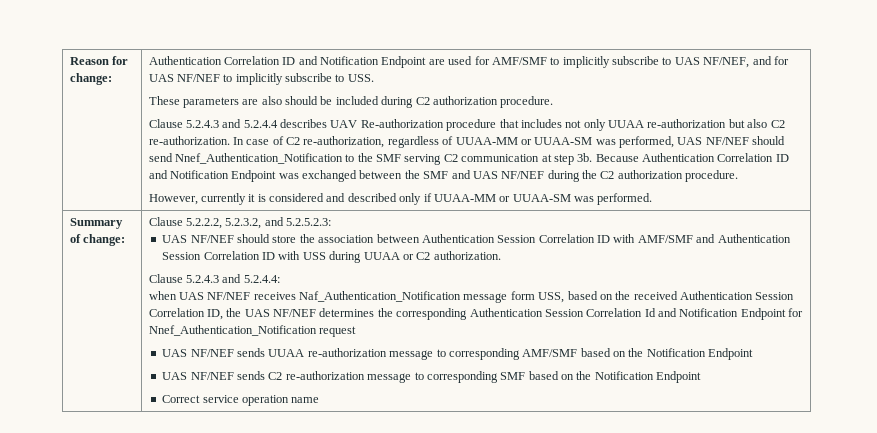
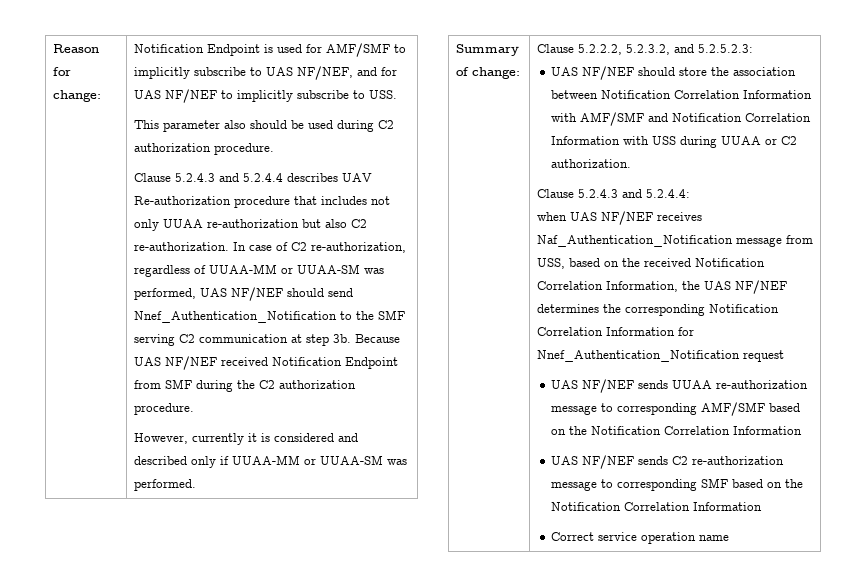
- Authentication Correlation ID and Notification Endpoint are used for AMF/SMF to implicitly subscribe to UAS NF/NEF, and for UAS NF/NEF to implicitly subscribe to USS.
+ Notification Endpoint is used for AMF/SMF to implicitly subscribe to UAS NF/NEF, and for UAS NF/NEF to implicitly subscribe to USS.
- These parameters are also should be included during C2 authorization procedure.
+ This parameter also should be used during C2 authorization procedure.
- Because Authentication Correlation ID and Notification Endpoint was exchanged between the SMF and UAS NF/NEF during the C2 authorization procedure.
+ Because UAS NF/NEF received Notification Endpoint from SMF during the C2 authorization procedure.
- UAS NF/NEF should store the association between Authentication Session Correlation ID with AMF/SMF and Authentication Session Correlation ID with USS during UUAA or C2 authorization.
+ UAS NF/NEF should store the association between Notification Correlation Information with AMF/SMF and Notification Correlation Information with USS during UUAA or C2 authorization.
- when UAS NF/NEF receives Naf_Authentication_Notification message form USS, based on the received Authentication Session Correlation ID, the UAS NF/NEF determines the corresponding Authentication Session Correlation Id and Notification Endpoint for Nnef_Authentication_Notification request
+ when UAS NF/NEF receives Naf_Authentication_Notification message from USS, based on the received Notification Correlation Information, the UAS NF/NEF determines the corresponding Notification Correlation Information for Nnef_Authentication_Notification request
- UAS NF/NEF sends UUAA re-authorization message to corresponding AMF/SMF based on the Notification Endpoint
+ UAS NF/NEF sends UUAA re-authorization message to corresponding AMF/SMF based on the Notification Correlation Information
- UAS NF/NEF sends C2 re-authorization message to corresponding SMF based on the Notification Endpoint
+ UAS NF/NEF sends C2 re-authorization message to corresponding SMF based on the Notification Correlation Information

